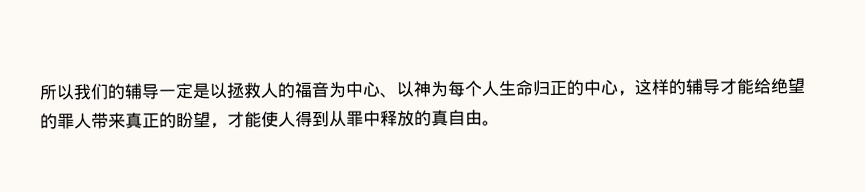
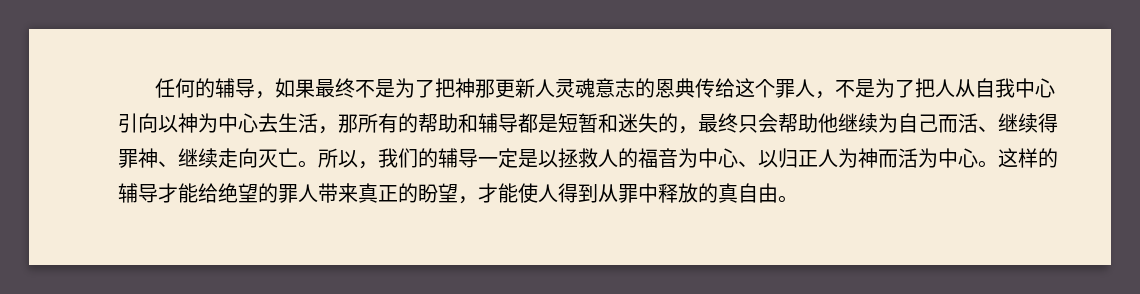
- 所以我们的辅导一定是以拯救人的福音为中心、以神为每个人生命归正的中心，这样的辅导才能给绝望的罪人带来真正的盼望，才能使人得到从罪中释放的真自由。
+ 任何的辅导，如果最终不是为了把神那更新人灵魂意志的恩典传给这个罪人，不是为了把人从自我中心引向以神为中心去生活，那所有的帮助和辅导都是短暂和迷失的，最终只会帮助他继续为自己而活、继续得罪神、继续走向灭亡。所以，我们的辅导一定是以拯救人的福音为中心、以归正人为神而活为中心。这样的辅导才能给绝望的罪人带来真正的盼望，才能使人得到从罪中释放的真自由。

